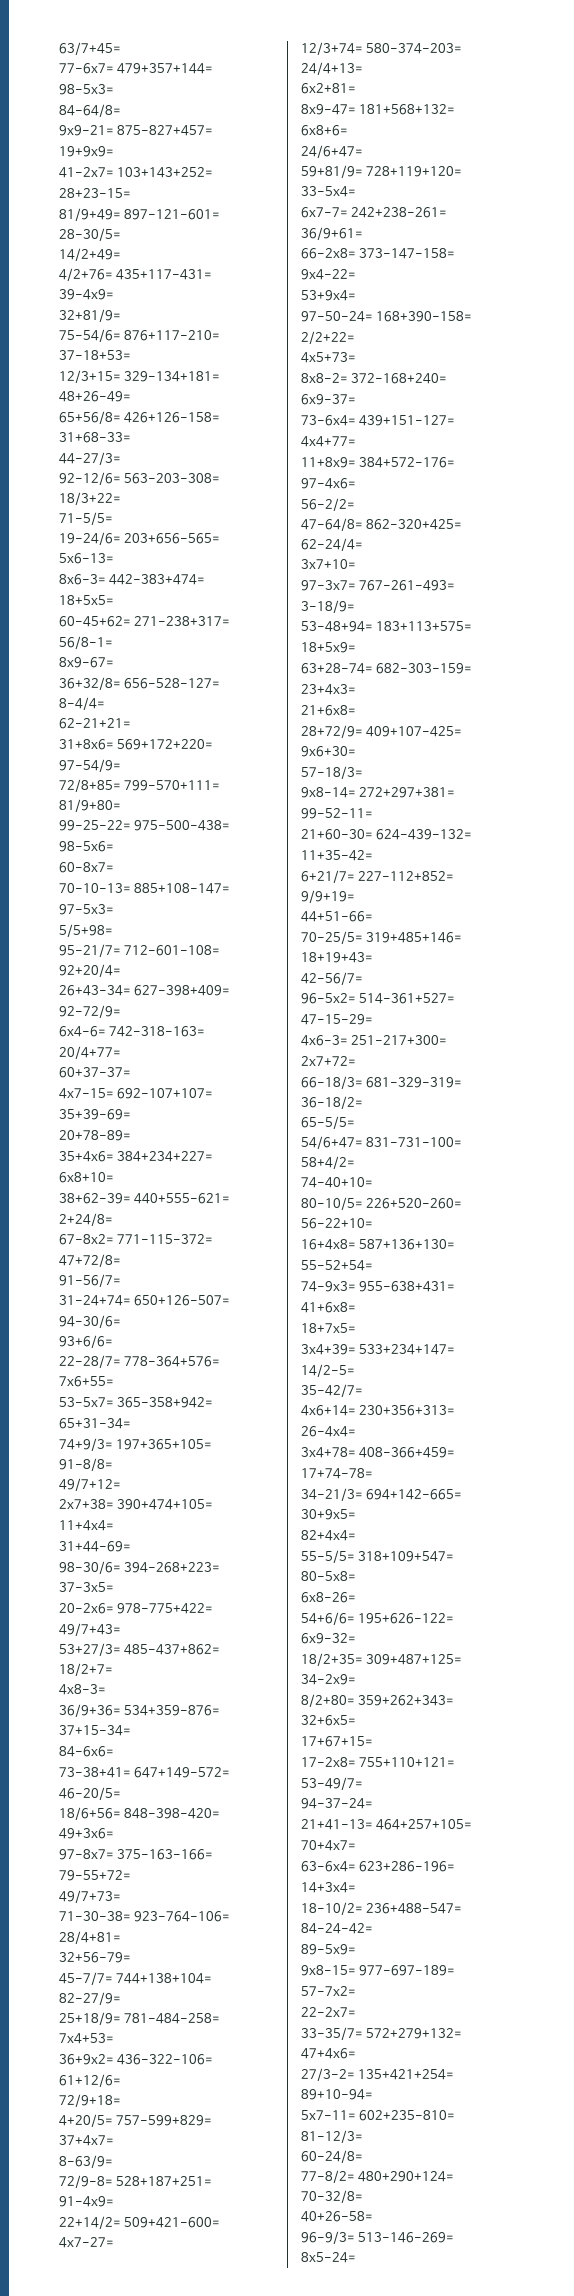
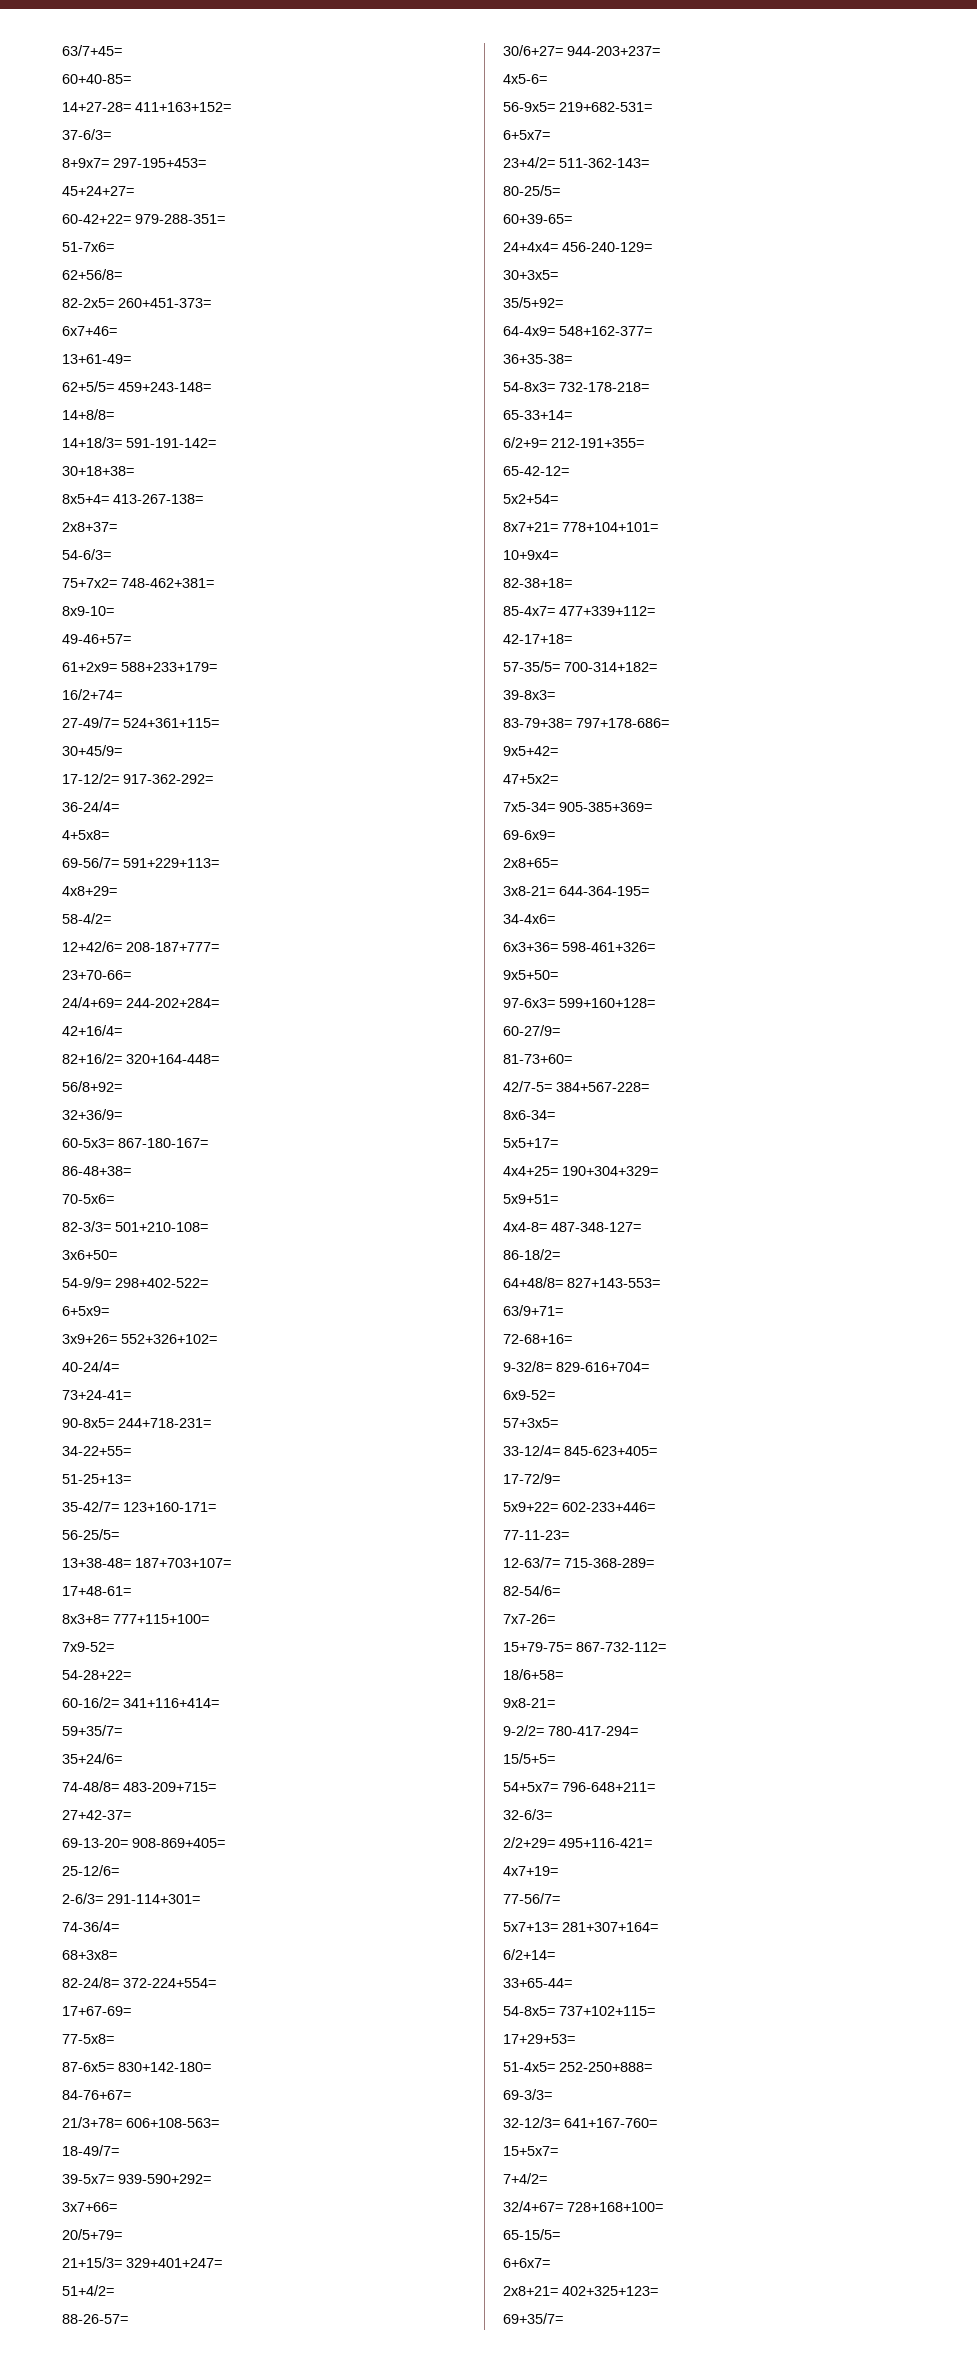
- 77-6x7= 479+357+144=
- 98-5x3=
- 84-64/8=
- 9x9-21= 875-827+457=
- 19+9x9=
- 41-2x7= 103+143+252=
- 28+23-15=
- 81/9+49= 897-121-601=
- 28-30/5=
- 14/2+49=
- 4/2+76= 435+117-431=
- 39-4x9=
- 32+81/9=
- 75-54/6= 876+117-210=
- 37-18+53=
- 12/3+15= 329-134+181=
- 48+26-49=
- 65+56/8= 426+126-158=
- 31+68-33=
- 44-27/3=
- 92-12/6= 563-203-308=
- 18/3+22=
- 71-5/5=
- 19-24/6= 203+656-565=
- 5x6-13=
- 8x6-3= 442-383+474=
- 18+5x5=
- 60-45+62= 271-238+317=
- 56/8-1=
- 8x9-67=
- 36+32/8= 656-528-127=
- 8-4/4=
- 62-21+21=
- 31+8x6= 569+172+220=
- 97-54/9=
- 72/8+85= 799-570+111=
- 81/9+80=
- 99-25-22= 975-500-438=
- 98-5x6=
- 60-8x7=
- 70-10-13= 885+108-147=
- 97-5x3=
- 5/5+98=
- 95-21/7= 712-601-108=
- 92+20/4=
- 26+43-34= 627-398+409=
- 92-72/9=
- 6x4-6= 742-318-163=
- 20/4+77=
- 60+37-37=
- 4x7-15= 692-107+107=
- 35+39-69=
- 20+78-89=
- 35+4x6= 384+234+227=
- 6x8+10=
- 38+62-39= 440+555-621=
- 2+24/8=
- 67-8x2= 771-115-372=
- 47+72/8=
- 91-56/7=
- 31-24+74= 650+126-507=
- 94-30/6=
- 93+6/6=
- 22-28/7= 778-364+576=
- 7x6+55=
- 53-5x7= 365-358+942=
- 65+31-34=
- 74+9/3= 197+365+105=
- 91-8/8=
- 49/7+12=
- 2x7+38= 390+474+105=
- 11+4x4=
- 31+44-69=
- 98-30/6= 394-268+223=
- 37-3x5=
- 20-2x6= 978-775+422=
- 49/7+43=
- 53+27/3= 485-437+862=
- 18/2+7=
- 4x8-3=
- 36/9+36= 534+359-876=
- 37+15-34=
- 84-6x6=
- 73-38+41= 647+149-572=
- 46-20/5=
- 18/6+56= 848-398-420=
- 49+3x6=
- 97-8x7= 375-163-166=
- 79-55+72=
- 49/7+73=
- 71-30-38= 923-764-106=
- 28/4+81=
- 32+56-79=
- 45-7/7= 744+138+104=
- 82-27/9=
- 25+18/9= 781-484-258=
- 7x4+53=
- 36+9x2= 436-322-106=
- 61+12/6=
- 72/9+18=
- 4+20/5= 757-599+829=
- 37+4x7=
- 8-63/9=
- 72/9-8= 528+187+251=
- 91-4x9=
- 22+14/2= 509+421-600=
- 4x7-27=
- 12/3+74= 580-374-203=
- 24/4+13=
- 6x2+81=
- 8x9-47= 181+568+132=
- 6x8+6=
- 24/6+47=
- 59+81/9= 728+119+120=
- 33-5x4=
- 6x7-7= 242+238-261=
- 36/9+61=
- 66-2x8= 373-147-158=
- 9x4-22=
- 53+9x4=
- 97-50-24= 168+390-158=
- 2/2+22=
- 4x5+73=
- 8x8-2= 372-168+240=
- 6x9-37=
- 73-6x4= 439+151-127=
- 4x4+77=
- 11+8x9= 384+572-176=
- 97-4x6=
- 56-2/2=
- 47-64/8= 862-320+425=
- 62-24/4=
- 3x7+10=
- 97-3x7= 767-261-493=
- 3-18/9=
- 53-48+94= 183+113+575=
- 18+5x9=
- 63+28-74= 682-303-159=
- 23+4x3=
- 21+6x8=
- 28+72/9= 409+107-425=
- 9x6+30=
- 57-18/3=
- 9x8-14= 272+297+381=
- 99-52-11=
- 21+60-30= 624-439-132=
- 11+35-42=
- 6+21/7= 227-112+852=
- 9/9+19=
- 44+51-66=
- 70-25/5= 319+485+146=
- 18+19+43=
- 42-56/7=
- 96-5x2= 514-361+527=
- 47-15-29=
- 4x6-3= 251-217+300=
- 2x7+72=
- 66-18/3= 681-329-319=
- 36-18/2=
- 65-5/5=
- 54/6+47= 831-731-100=
- 58+4/2=
- 74-40+10=
- 80-10/5= 226+520-260=
- 56-22+10=
- 16+4x8= 587+136+130=
- 55-52+54=
- 74-9x3= 955-638+431=
- 41+6x8=
- 18+7x5=
- 3x4+39= 533+234+147=
- 14/2-5=
- 35-42/7=
- 4x6+14= 230+356+313=
- 26-4x4=
- 3x4+78= 408-366+459=
- 17+74-78=
- 34-21/3= 694+142-665=
- 30+9x5=
- 82+4x4=
- 55-5/5= 318+109+547=
- 80-5x8=
- 6x8-26=
- 54+6/6= 195+626-122=
- 6x9-32=
- 18/2+35= 309+487+125=
- 34-2x9=
- 8/2+80= 359+262+343=
- 32+6x5=
- 17+67+15=
- 17-2x8= 755+110+121=
- 53-49/7=
- 94-37-24=
- 21+41-13= 464+257+105=
- 70+4x7=
- 63-6x4= 623+286-196=
- 14+3x4=
- 18-10/2= 236+488-547=
- 84-24-42=
- 89-5x9=
- 9x8-15= 977-697-189=
- 57-7x2=
- 22-2x7=
- 33-35/7= 572+279+132=
- 47+4x6=
- 27/3-2= 135+421+254=
- 89+10-94=
- 5x7-11= 602+235-810=
- 81-12/3=
- 60-24/8=
- 77-8/2= 480+290+124=
- 70-32/8=
- 40+26-58=
- 96-9/3= 513-146-269=
- 8x5-24=
+ 60+40-85=
+ 14+27-28= 411+163+152=
+ 37-6/3=
+ 8+9x7= 297-195+453=
+ 45+24+27=
+ 60-42+22= 979-288-351=
+ 51-7x6=
+ 62+56/8=
+ 82-2x5= 260+451-373=
+ 6x7+46=
+ 13+61-49=
+ 62+5/5= 459+243-148=
+ 14+8/8=
+ 14+18/3= 591-191-142=
+ 30+18+38=
+ 8x5+4= 413-267-138=
+ 2x8+37=
+ 54-6/3=
+ 75+7x2= 748-462+381=
+ 8x9-10=
+ 49-46+57=
+ 61+2x9= 588+233+179=
+ 16/2+74=
+ 27-49/7= 524+361+115=
+ 30+45/9=
+ 17-12/2= 917-362-292=
+ 36-24/4=
+ 4+5x8=
+ 69-56/7= 591+229+113=
+ 4x8+29=
+ 58-4/2=
+ 12+42/6= 208-187+777=
+ 23+70-66=
+ 24/4+69= 244-202+284=
+ 42+16/4=
+ 82+16/2= 320+164-448=
+ 56/8+92=
+ 32+36/9=
+ 60-5x3= 867-180-167=
+ 86-48+38=
+ 70-5x6=
+ 82-3/3= 501+210-108=
+ 3x6+50=
+ 54-9/9= 298+402-522=
+ 6+5x9=
+ 3x9+26= 552+326+102=
+ 40-24/4=
+ 73+24-41=
+ 90-8x5= 244+718-231=
+ 34-22+55=
+ 51-25+13=
+ 35-42/7= 123+160-171=
+ 56-25/5=
+ 13+38-48= 187+703+107=
+ 17+48-61=
+ 8x3+8= 777+115+100=
+ 7x9-52=
+ 54-28+22=
+ 60-16/2= 341+116+414=
+ 59+35/7=
+ 35+24/6=
+ 74-48/8= 483-209+715=
+ 27+42-37=
+ 69-13-20= 908-869+405=
+ 25-12/6=
+ 2-6/3= 291-114+301=
+ 74-36/4=
+ 68+3x8=
+ 82-24/8= 372-224+554=
+ 17+67-69=
+ 77-5x8=
+ 87-6x5= 830+142-180=
+ 84-76+67=
+ 21/3+78= 606+108-563=
+ 18-49/7=
+ 39-5x7= 939-590+292=
+ 3x7+66=
+ 20/5+79=
+ 21+15/3= 329+401+247=
+ 51+4/2=
+ 88-26-57=
+ 30/6+27= 944-203+237=
+ 4x5-6=
+ 56-9x5= 219+682-531=
+ 6+5x7=
+ 23+4/2= 511-362-143=
+ 80-25/5=
+ 60+39-65=
+ 24+4x4= 456-240-129=
+ 30+3x5=
+ 35/5+92=
+ 64-4x9= 548+162-377=
+ 36+35-38=
+ 54-8x3= 732-178-218=
+ 65-33+14=
+ 6/2+9= 212-191+355=
+ 65-42-12=
+ 5x2+54=
+ 8x7+21= 778+104+101=
+ 10+9x4=
+ 82-38+18=
+ 85-4x7= 477+339+112=
+ 42-17+18=
+ 57-35/5= 700-314+182=
+ 39-8x3=
+ 83-79+38= 797+178-686=
+ 9x5+42=
+ 47+5x2=
+ 7x5-34= 905-385+369=
+ 69-6x9=
+ 2x8+65=
+ 3x8-21= 644-364-195=
+ 34-4x6=
+ 6x3+36= 598-461+326=
+ 9x5+50=
+ 97-6x3= 599+160+128=
+ 60-27/9=
+ 81-73+60=
+ 42/7-5= 384+567-228=
+ 8x6-34=
+ 5x5+17=
+ 4x4+25= 190+304+329=
+ 5x9+51=
+ 4x4-8= 487-348-127=
+ 86-18/2=
+ 64+48/8= 827+143-553=
+ 63/9+71=
+ 72-68+16=
+ 9-32/8= 829-616+704=
+ 6x9-52=
+ 57+3x5=
+ 33-12/4= 845-623+405=
+ 17-72/9=
+ 5x9+22= 602-233+446=
+ 77-11-23=
+ 12-63/7= 715-368-289=
+ 82-54/6=
+ 7x7-26=
+ 15+79-75= 867-732-112=
+ 18/6+58=
+ 9x8-21=
+ 9-2/2= 780-417-294=
+ 15/5+5=
+ 54+5x7= 796-648+211=
+ 32-6/3=
+ 2/2+29= 495+116-421=
+ 4x7+19=
+ 77-56/7=
+ 5x7+13= 281+307+164=
+ 6/2+14=
+ 33+65-44=
+ 54-8x5= 737+102+115=
+ 17+29+53=
+ 51-4x5= 252-250+888=
+ 69-3/3=
+ 32-12/3= 641+167-760=
+ 15+5x7=
+ 7+4/2=
+ 32/4+67= 728+168+100=
+ 65-15/5=
+ 6+6x7=
+ 2x8+21= 402+325+123=
+ 69+35/7=

